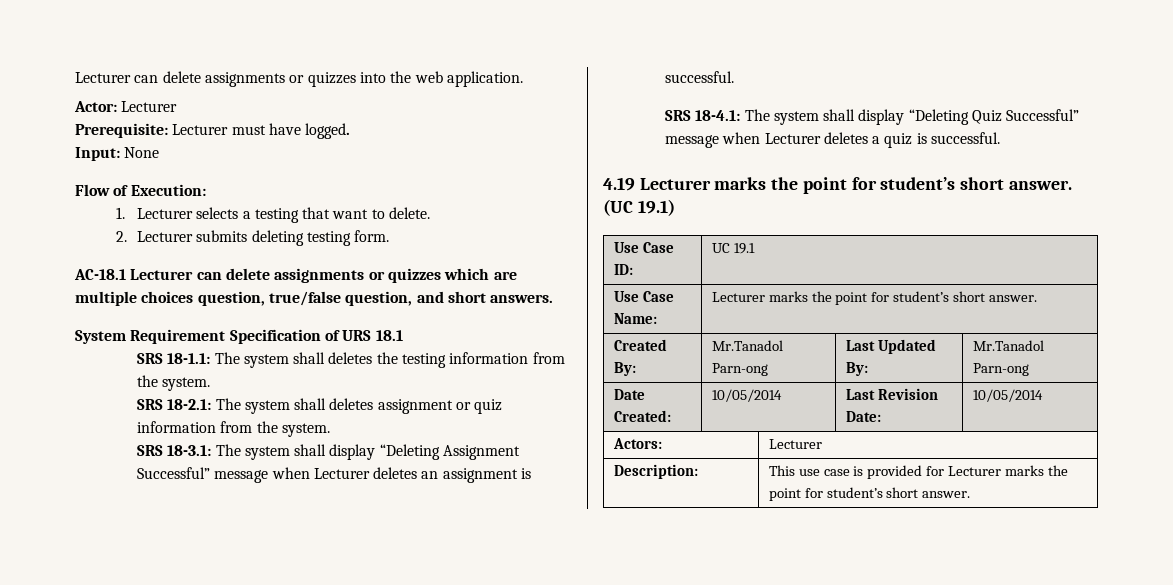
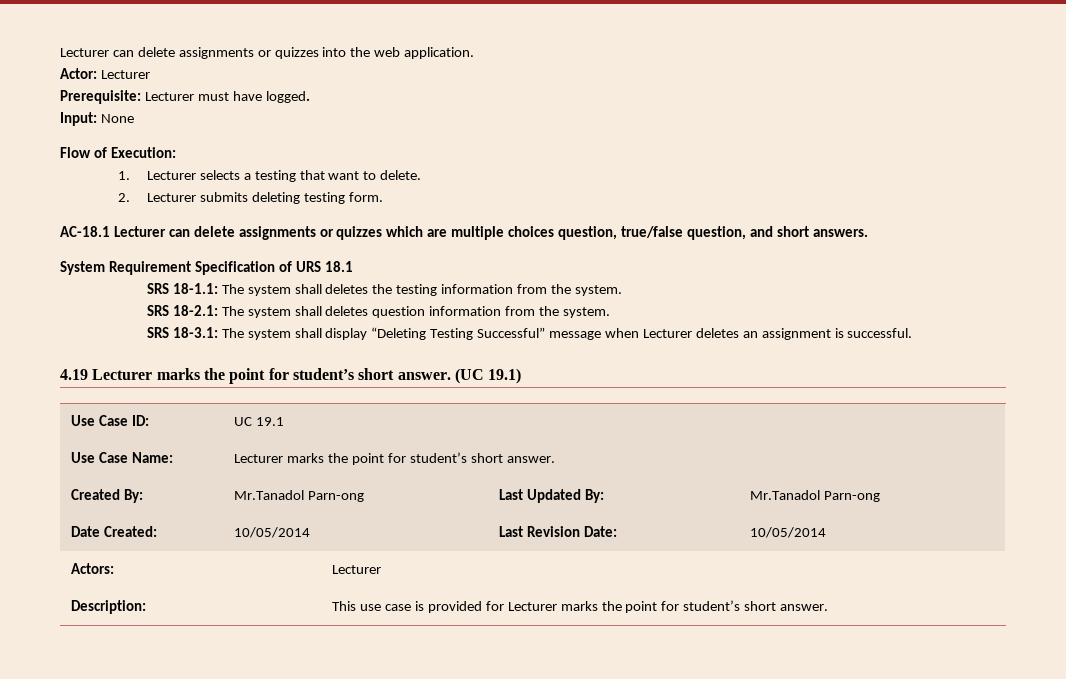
- SRS 18-2.1: The system shall deletes assignment or quiz information from the system.
+ SRS 18-2.1: The system shall deletes question information from the system.
- SRS 18-3.1: The system shall display “Deleting Assignment Successful” message when Lecturer deletes an assignment is successful.
+ SRS 18-3.1: The system shall display “Deleting Testing Successful” message when Lecturer deletes an assignment is successful.
- SRS 18-4.1: The system shall display “Deleting Quiz Successful” message when Lecturer deletes a quiz is successful.

